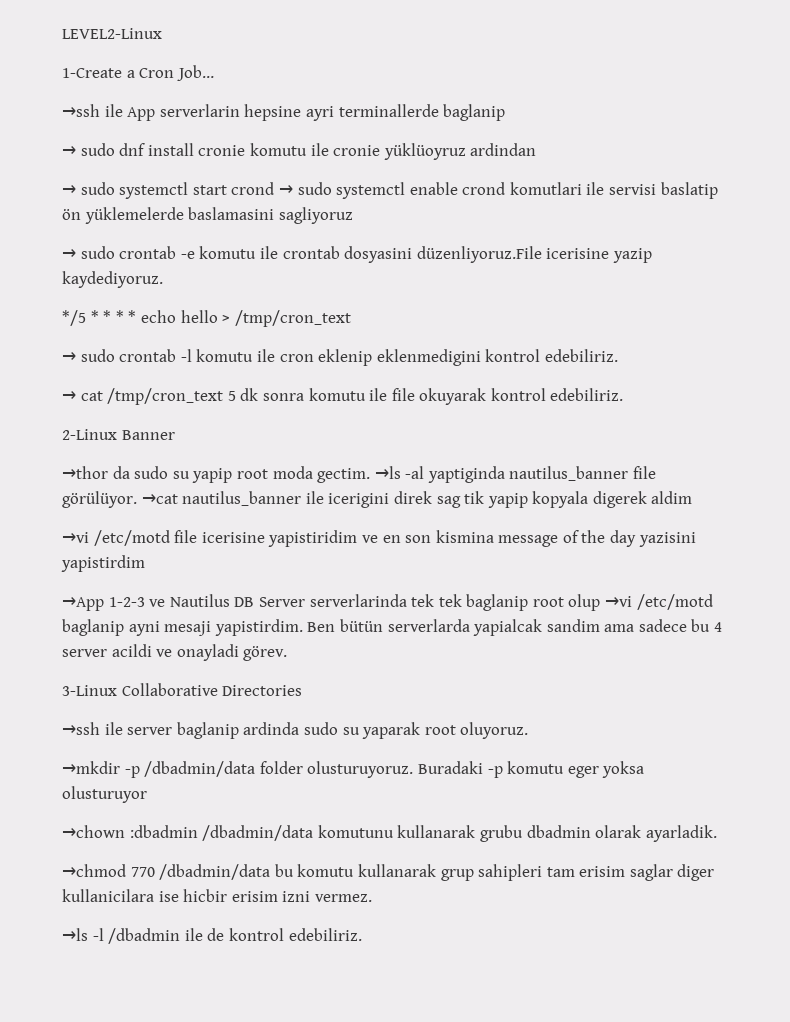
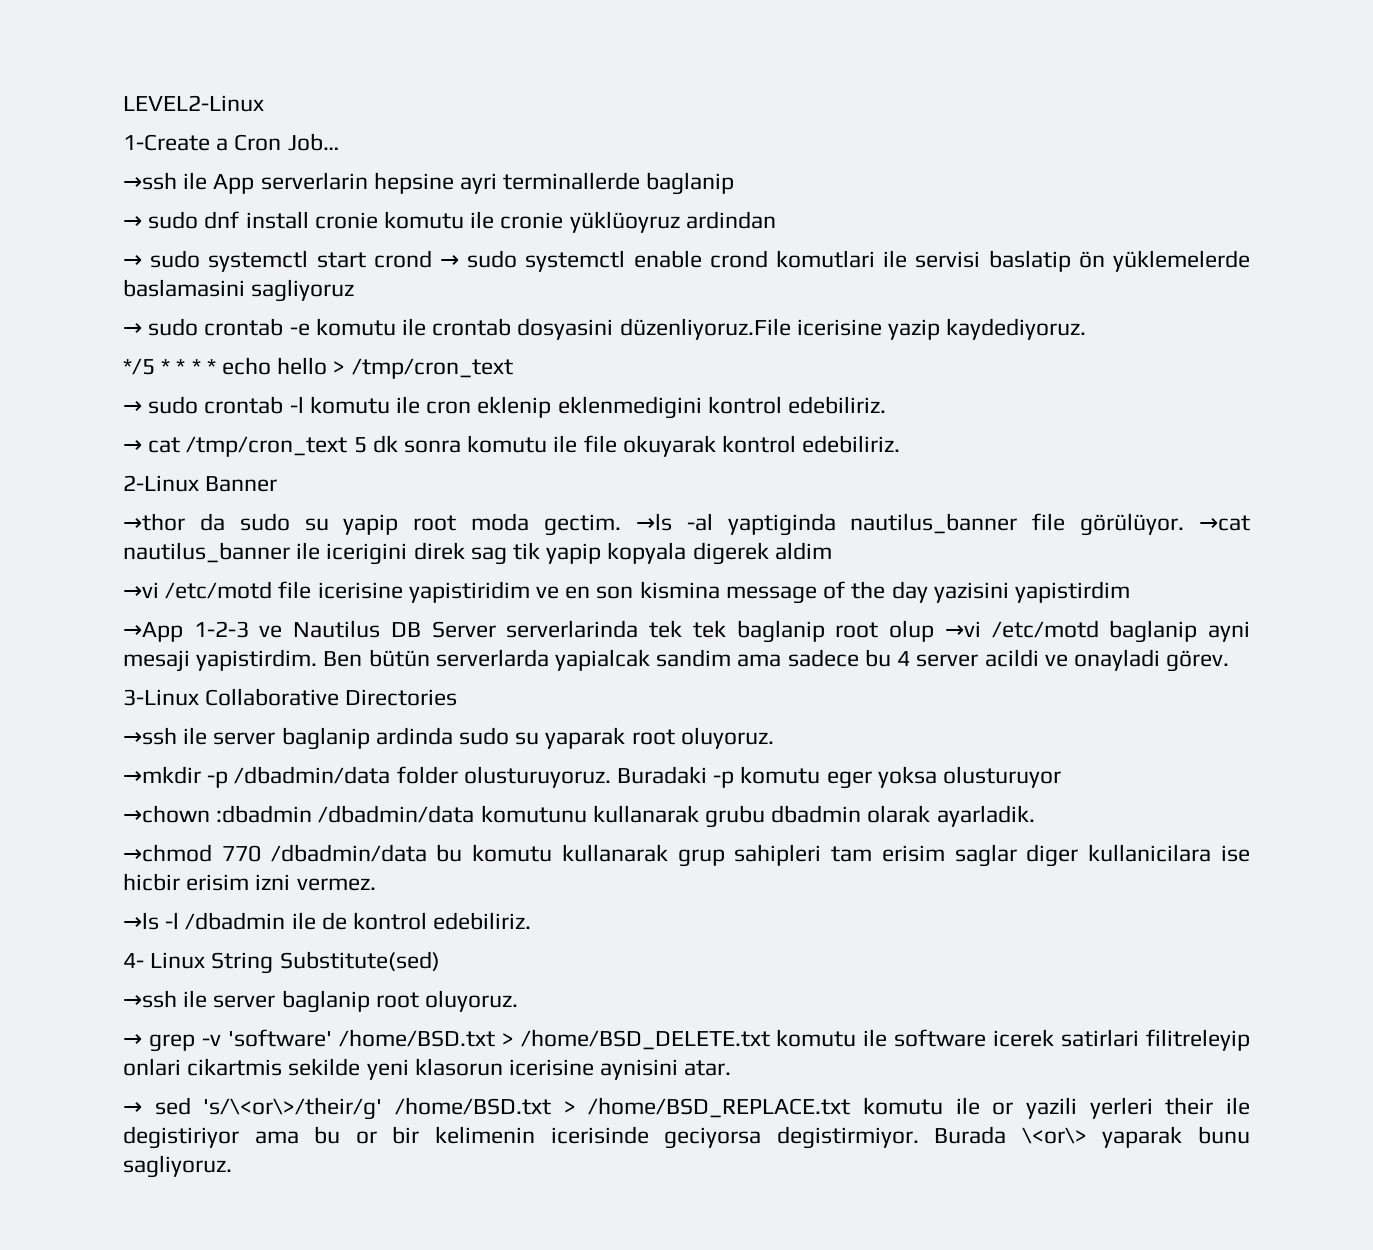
+ 4- Linux String Substitute(sed)
+ →ssh ile server baglanip root oluyoruz.
+ → grep -v 'software' /home/BSD.txt > /home/BSD_DELETE.txt komutu ile software icerek satirlari filitreleyip onlari cikartmis sekilde yeni klasorun icerisine aynisini atar.
+ → sed 's/\<or\>/their/g' /home/BSD.txt > /home/BSD_REPLACE.txt komutu ile or yazili yerleri their ile degistiriyor ama bu or bir kelimenin icerisinde geciyorsa degistirmiyor. Burada \<or\> yaparak bunu sagliyoruz.

